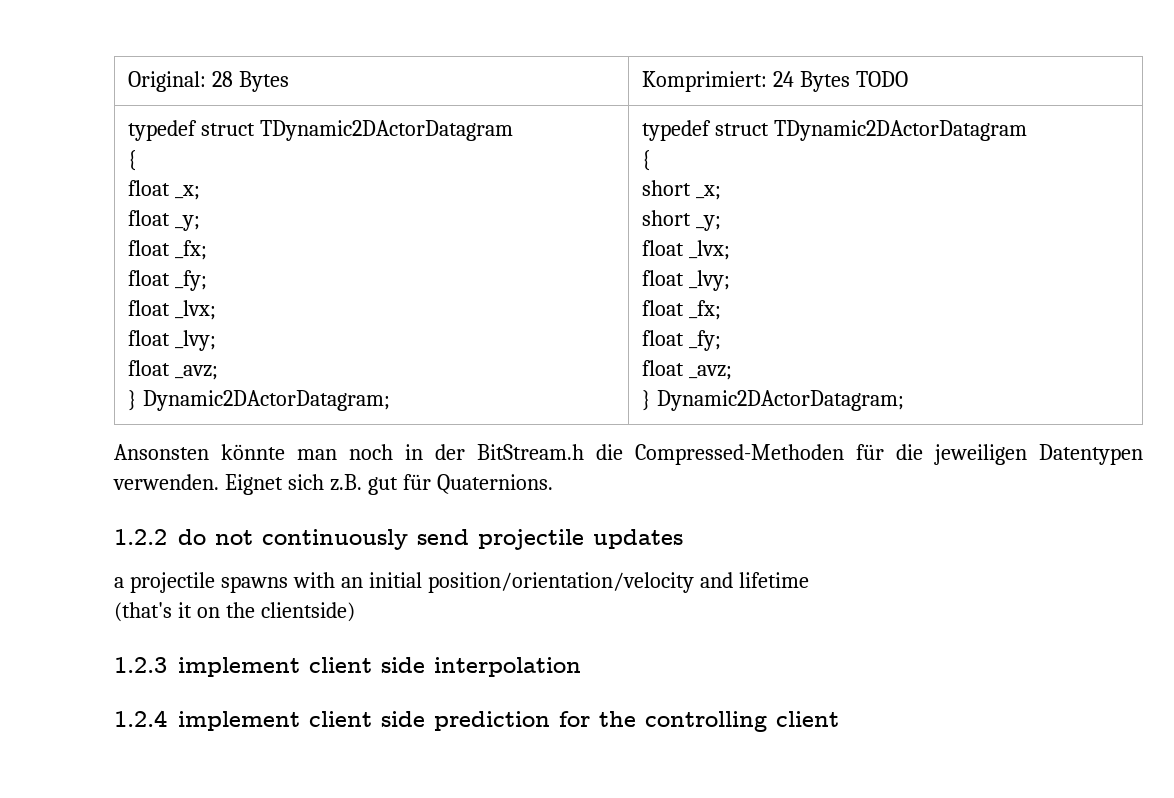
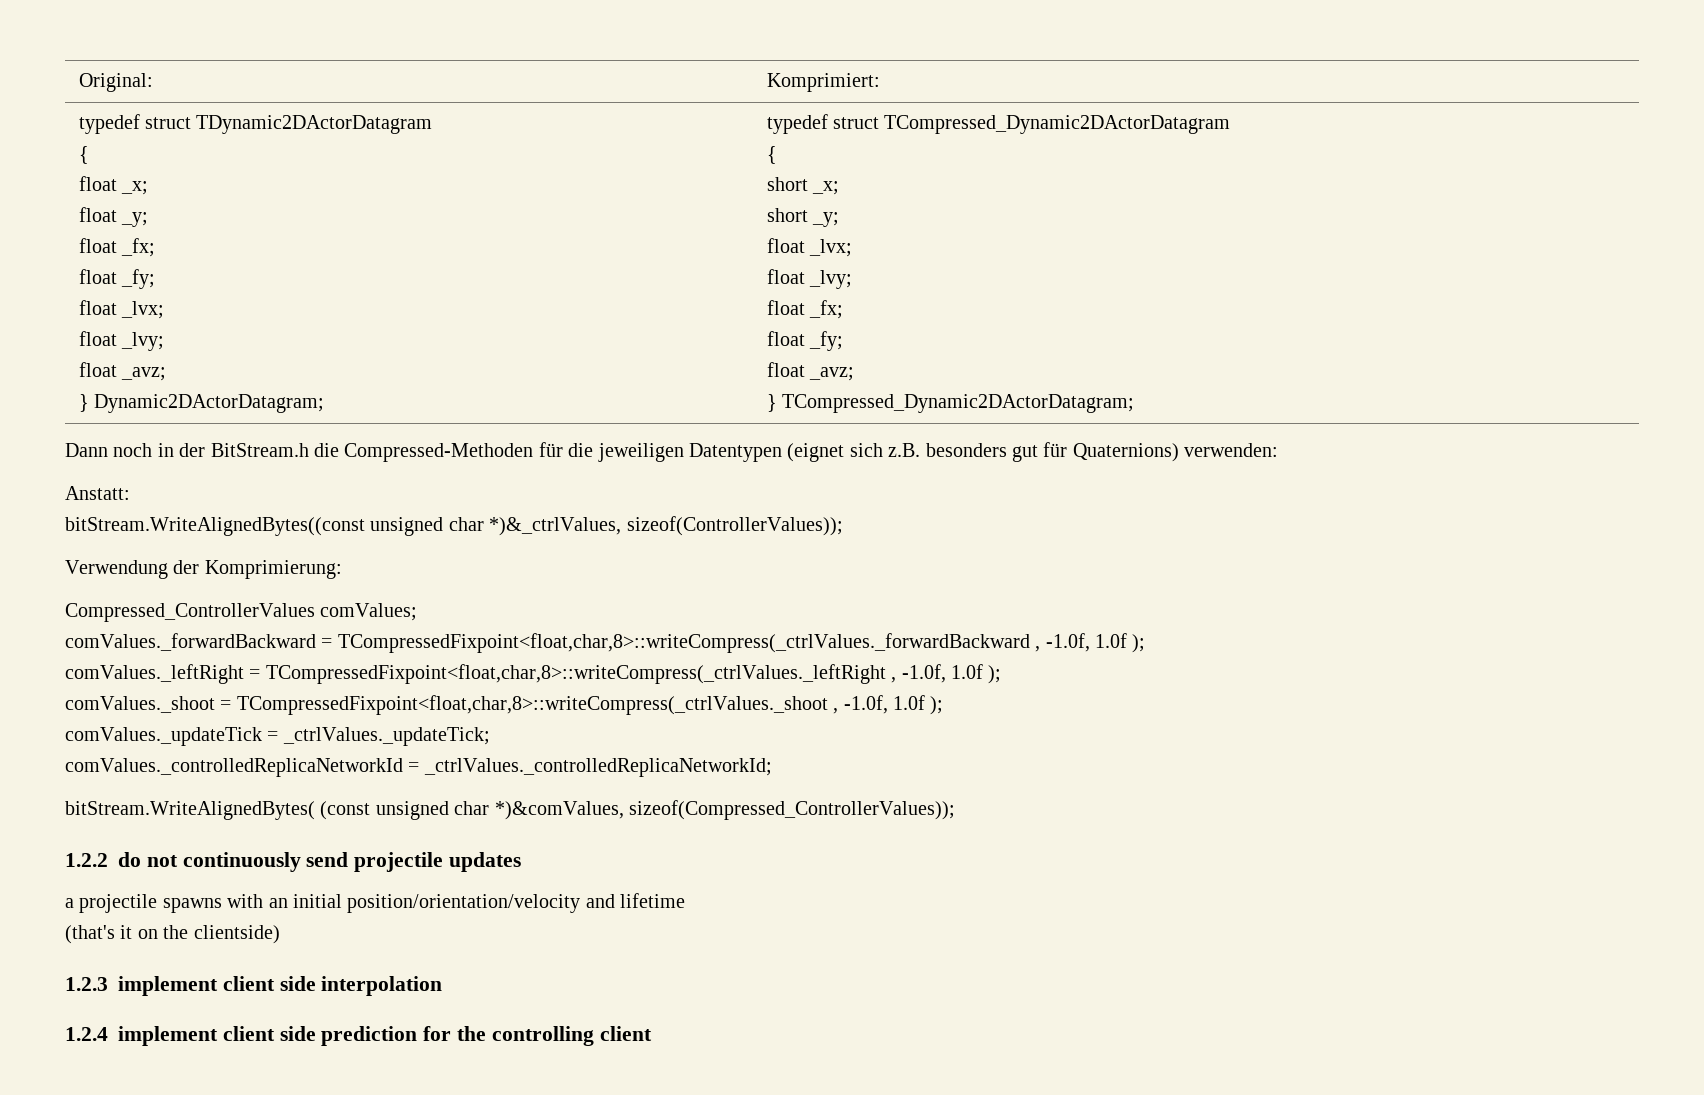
- Original: 28 Bytes | Komprimiert: 24 Bytes TODO
+ Original: | Komprimiert:
  typedef struct TDynamic2DActorDatagram
  {
  float _x;
  float _y;
  float _fx;
  float _fy;
  float _lvx;
  float _lvy;
  float _avz;
- } Dynamic2DActorDatagram; | typedef struct TDynamic2DActorDatagram
+ } Dynamic2DActorDatagram; | typedef struct TCompressed_Dynamic2DActorDatagram
  {
  short _x;
  short _y;
  float _lvx;
  float _lvy;
  float _fx;
  float _fy;
  float _avz;
- } Dynamic2DActorDatagram;
- Ansonsten könnte man noch in der BitStream.h die Compressed-Methoden für die jeweiligen Datentypen verwenden. Eignet sich z.B. gut für Quaternions.
+ } TCompressed_Dynamic2DActorDatagram;
+ Dann noch in der BitStream.h die Compressed-Methoden für die jeweiligen Datentypen (eignet sich z.B. besonders gut für Quaternions) verwenden:
+ Anstatt:
+ bitStream.WriteAlignedBytes((const unsigned char *)&_ctrlValues, sizeof(ControllerValues));
+ Verwendung der Komprimierung:
+ Compressed_ControllerValues comValues;
+ comValues._forwardBackward = TCompressedFixpoint<float,char,8>::writeCompress(_ctrlValues._forwardBackward , -1.0f, 1.0f );
+ comValues._leftRight = TCompressedFixpoint<float,char,8>::writeCompress(_ctrlValues._leftRight , -1.0f, 1.0f );
+ comValues._shoot = TCompressedFixpoint<float,char,8>::writeCompress(_ctrlValues._shoot , -1.0f, 1.0f );
+ comValues._updateTick = _ctrlValues._updateTick;
+ comValues._controlledReplicaNetworkId = _ctrlValues._controlledReplicaNetworkId;
+ bitStream.WriteAlignedBytes( (const unsigned char *)&comValues, sizeof(Compressed_ControllerValues));

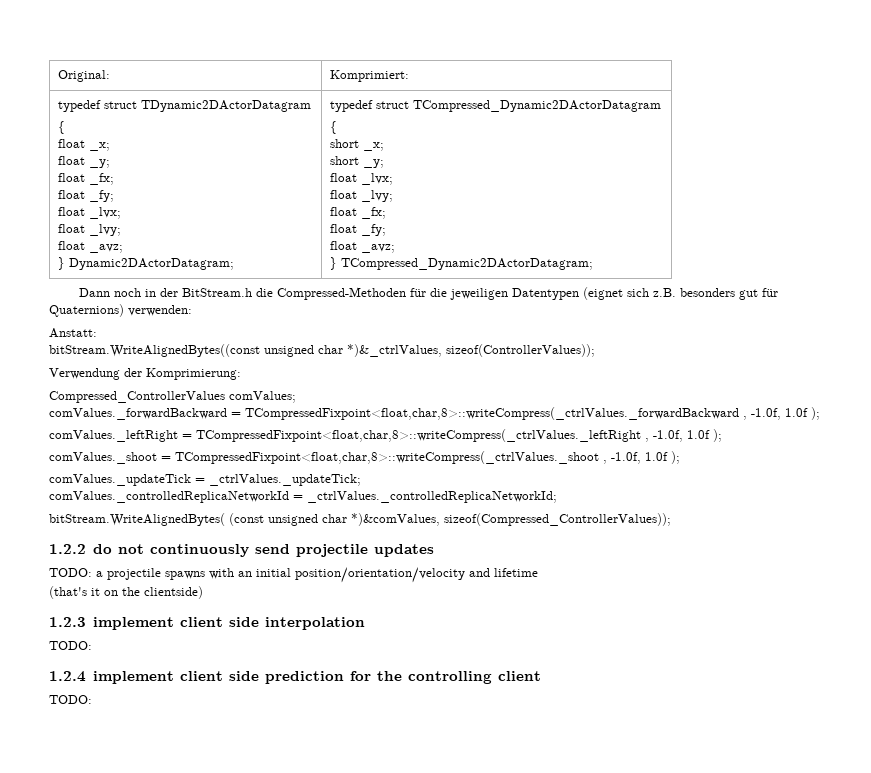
- a projectile spawns with an initial position/orientation/velocity and lifetime
+ TODO: a projectile spawns with an initial position/orientation/velocity and lifetime
  1.2.3 implement client side interpolation
+ TODO:
  1.2.4 implement client side prediction for the controlling client
+ TODO:

